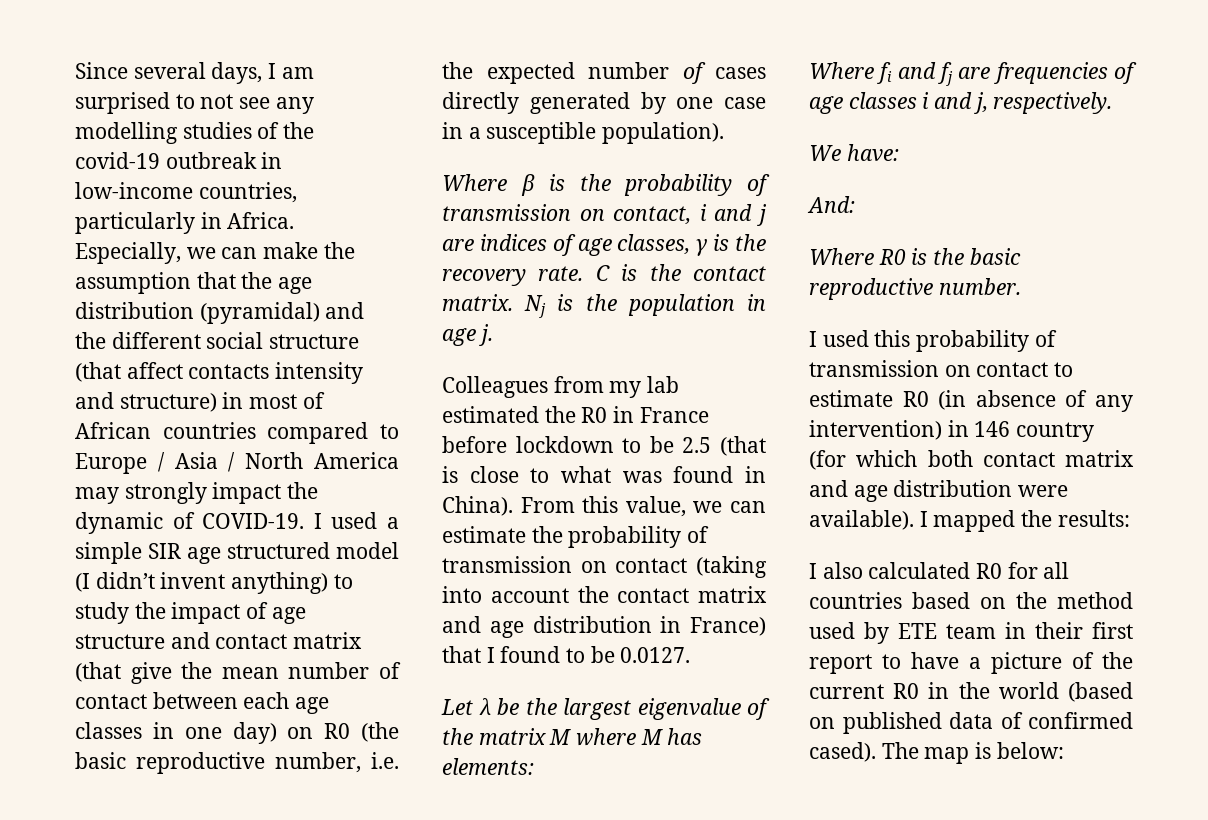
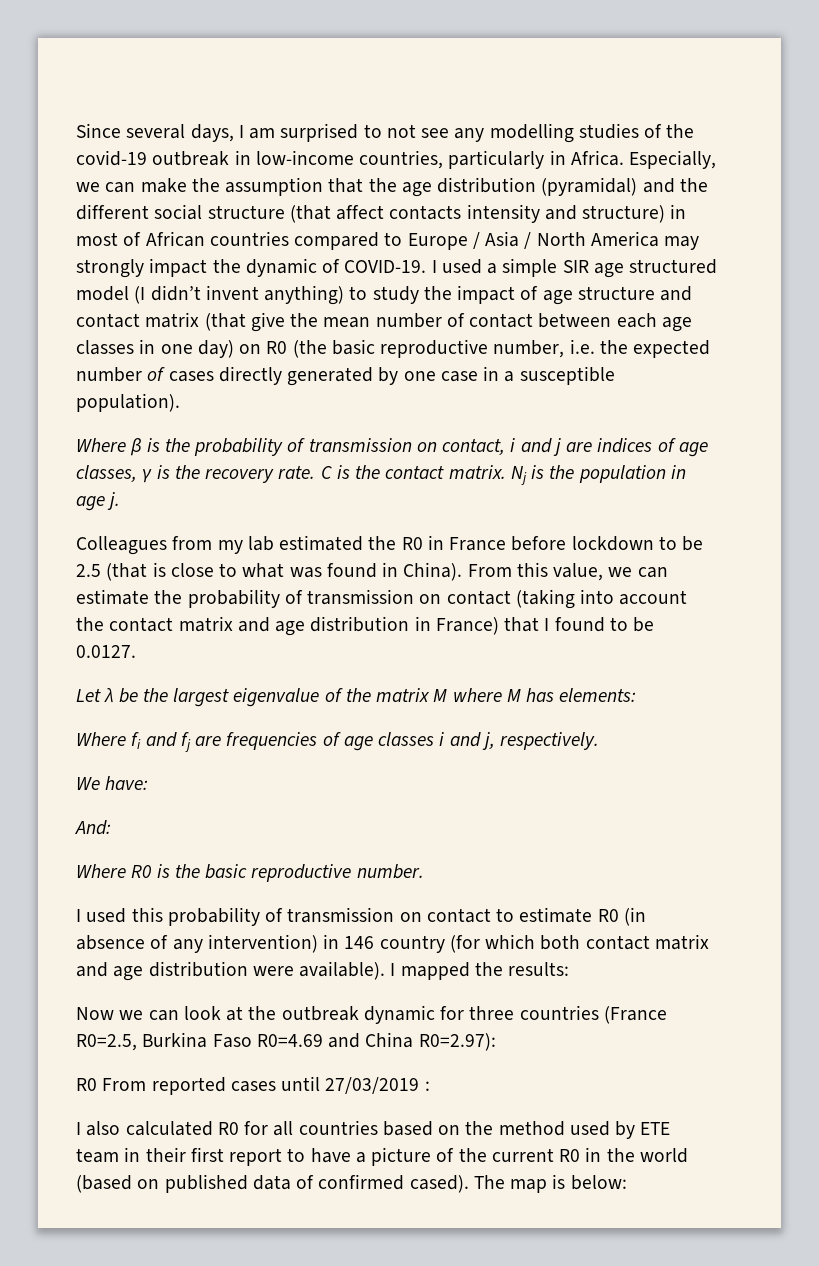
+ Now we can look at the outbreak dynamic for three countries (France R0=2.5, Burkina Faso R0=4.69 and China R0=2.97):
+ R0 From reported cases until 27/03/2019 :

